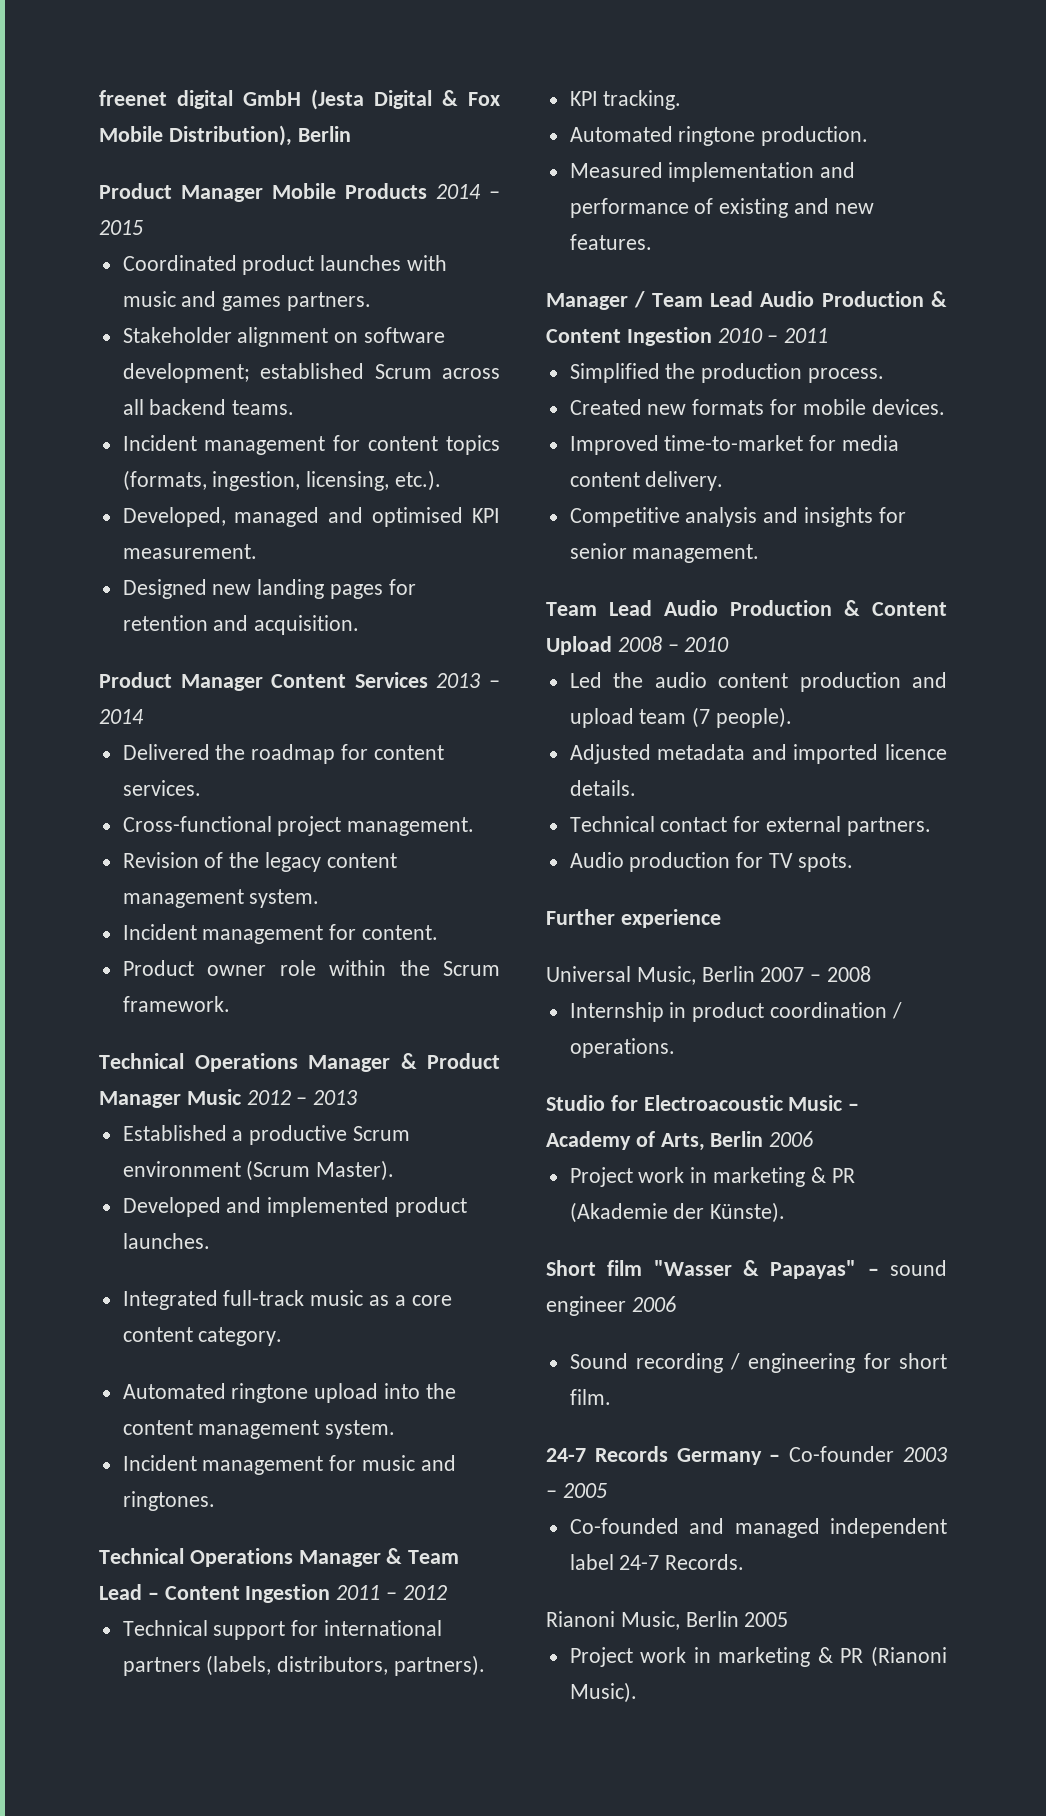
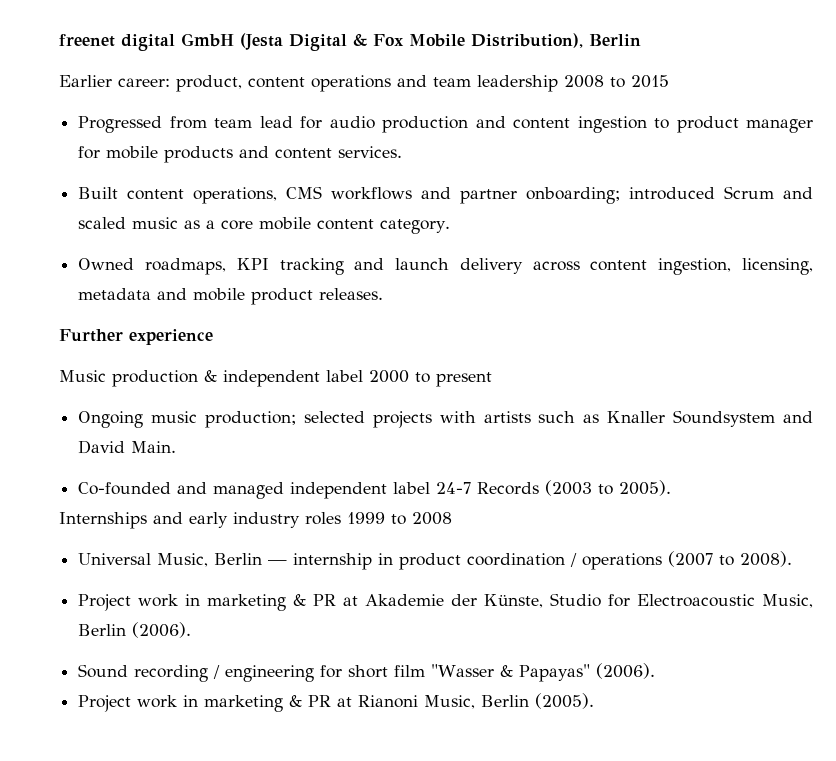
- Product Manager Mobile Products 2014 – 2015
- Coordinated product launches with music and games partners.
- Stakeholder alignment on software development; established Scrum across all backend teams.
- Incident management for content topics (formats, ingestion, licensing, etc.).
- Developed, managed and optimised KPI measurement.
- Designed new landing pages for retention and acquisition.
- Product Manager Content Services 2013 – 2014
- Delivered the roadmap for content services.
- Cross-functional project management.
- Revision of the legacy content management system.
- Incident management for content.
- Product owner role within the Scrum framework.
- Technical Operations Manager & Product Manager Music 2012 – 2013
- Established a productive Scrum environment (Scrum Master).
- Developed and implemented product launches.
- Integrated full-track music as a core content category.
+ Earlier career: product, content operations and team leadership 2008 to 2015
+ Progressed from team lead for audio production and content ingestion to product manager for mobile products and content services.
+ Built content operations, CMS workflows and partner onboarding; introduced Scrum and scaled music as a core mobile content category.
- Automated ringtone upload into the content management system.
- Incident management for music and ringtones.
- Technical Operations Manager & Team Lead – Content Ingestion 2011 – 2012
- Technical support for international partners (labels, distributors, partners).
- KPI tracking.
- Automated ringtone production.
- Measured implementation and performance of existing and new features.
- Manager / Team Lead Audio Production & Content Ingestion 2010 – 2011
- Simplified the production process.
- Created new formats for mobile devices.
- Improved time-to-market for media content delivery.
- Competitive analysis and insights for senior management.
- Team Lead Audio Production & Content Upload 2008 – 2010
- Led the audio content production and upload team (7 people).
- Adjusted metadata and imported licence details.
- Technical contact for external partners.
- Audio production for TV spots.
+ Owned roadmaps, KPI tracking and launch delivery across content ingestion, licensing, metadata and mobile product releases.
  Further experience
- Universal Music, Berlin 2007 – 2008
- Internship in product coordination / operations.
- Studio for Electroacoustic Music – Academy of Arts, Berlin 2006
- Project work in marketing & PR (Akademie der Künste).
- Short film "Wasser & Papayas" – sound engineer 2006
+ Music production & independent label 2000 to present
+ Ongoing music production; selected projects with artists such as Knaller Soundsystem and David Main.
+ Co-founded and managed independent label 24-7 Records (2003 to 2005).
+ Internships and early industry roles 1999 to 2008
+ Universal Music, Berlin — internship in product coordination / operations (2007 to 2008).
+ Project work in marketing & PR at Akademie der Künste, Studio for Electroacoustic Music, Berlin (2006).
- Sound recording / engineering for short film.
- 24-7 Records Germany – Co-founder 2003 – 2005
- Co-founded and managed independent label 24-7 Records.
- Rianoni Music, Berlin 2005
- Project work in marketing & PR (Rianoni Music).
+ Sound recording / engineering for short film "Wasser & Papayas" (2006).
+ Project work in marketing & PR at Rianoni Music, Berlin (2005).

